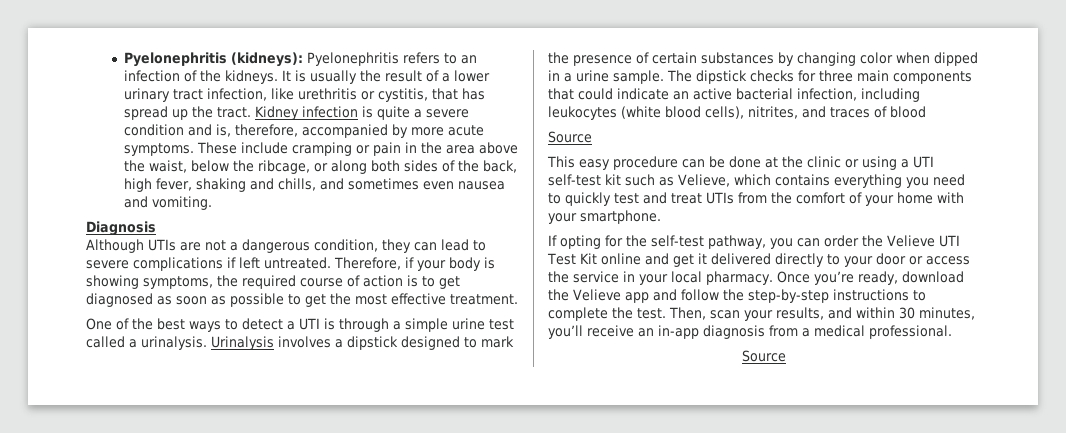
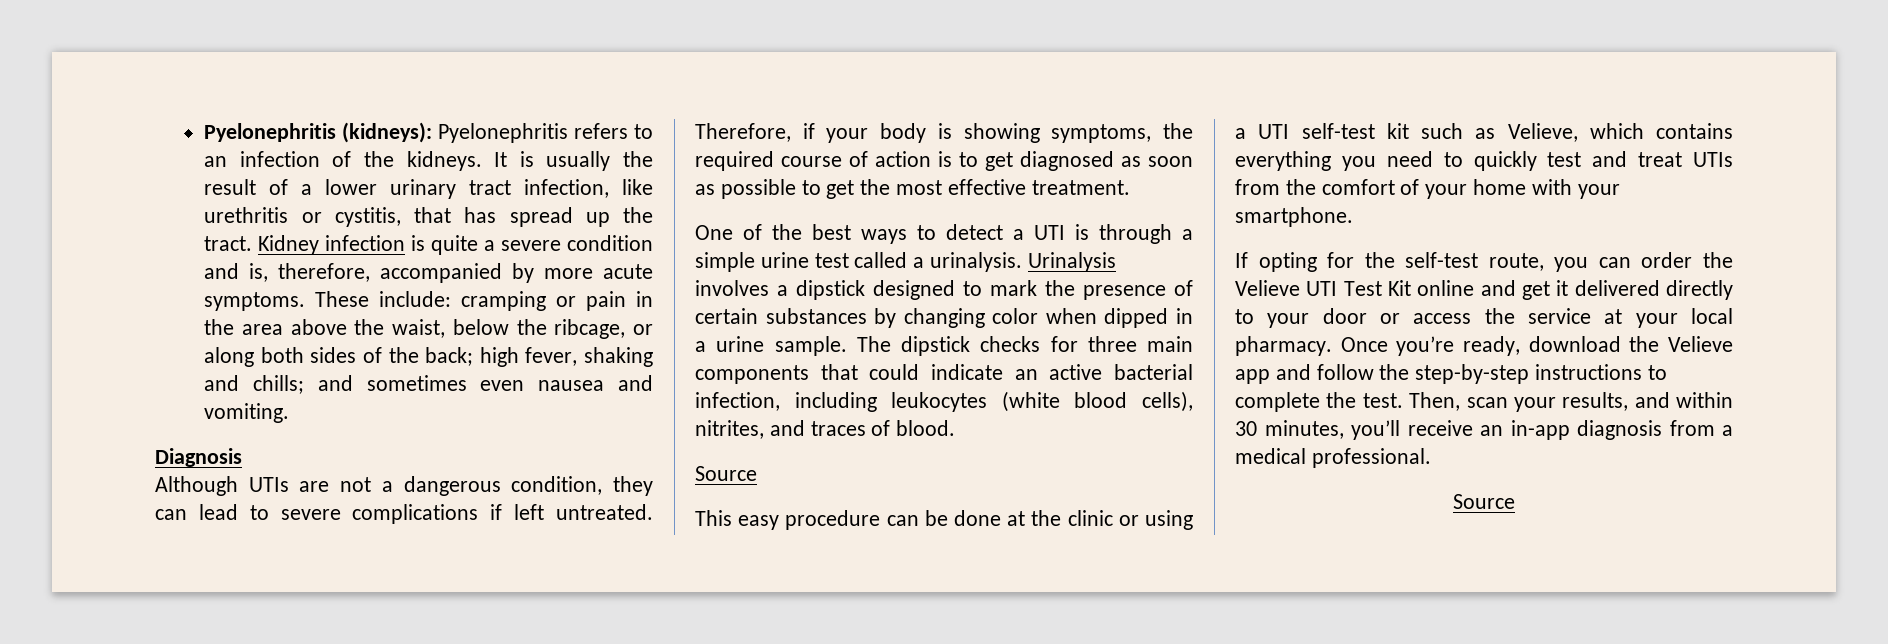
- These include cramping or pain in the area above the waist, below the ribcage, or along both sides of the back, high fever, shaking and chills, and sometimes even nausea and vomiting.
+ These include: cramping or pain in the area above the waist, below the ribcage, or along both sides of the back; high fever, shaking and chills; and sometimes even nausea and vomiting.
- The dipstick checks for three main components that could indicate an active bacterial infection, including leukocytes (white blood cells), nitrites, and traces of blood
+ The dipstick checks for three main components that could indicate an active bacterial infection, including leukocytes (white blood cells), nitrites, and traces of blood.
- If opting for the self-test pathway, you can order the Velieve UTI Test Kit online and get it delivered directly to your door or access the service in your local pharmacy.
+ If opting for the self-test route, you can order the Velieve UTI Test Kit online and get it delivered directly to your door or access the service at your local pharmacy.

